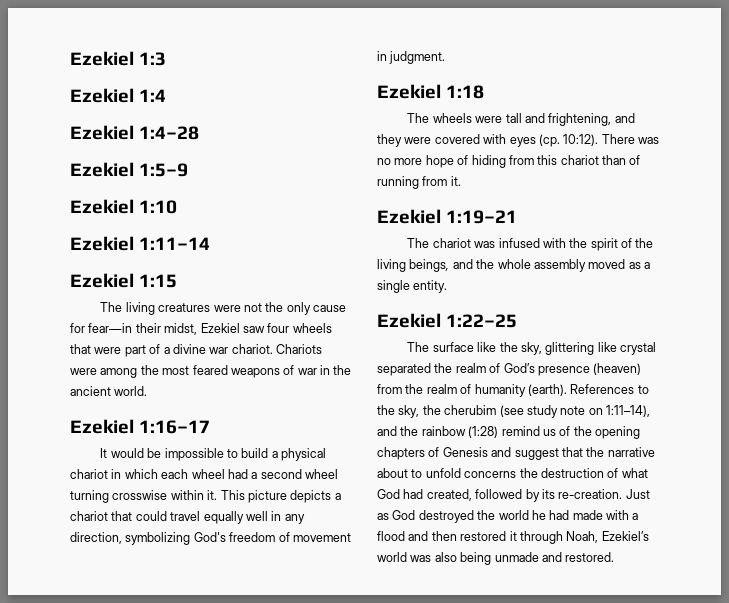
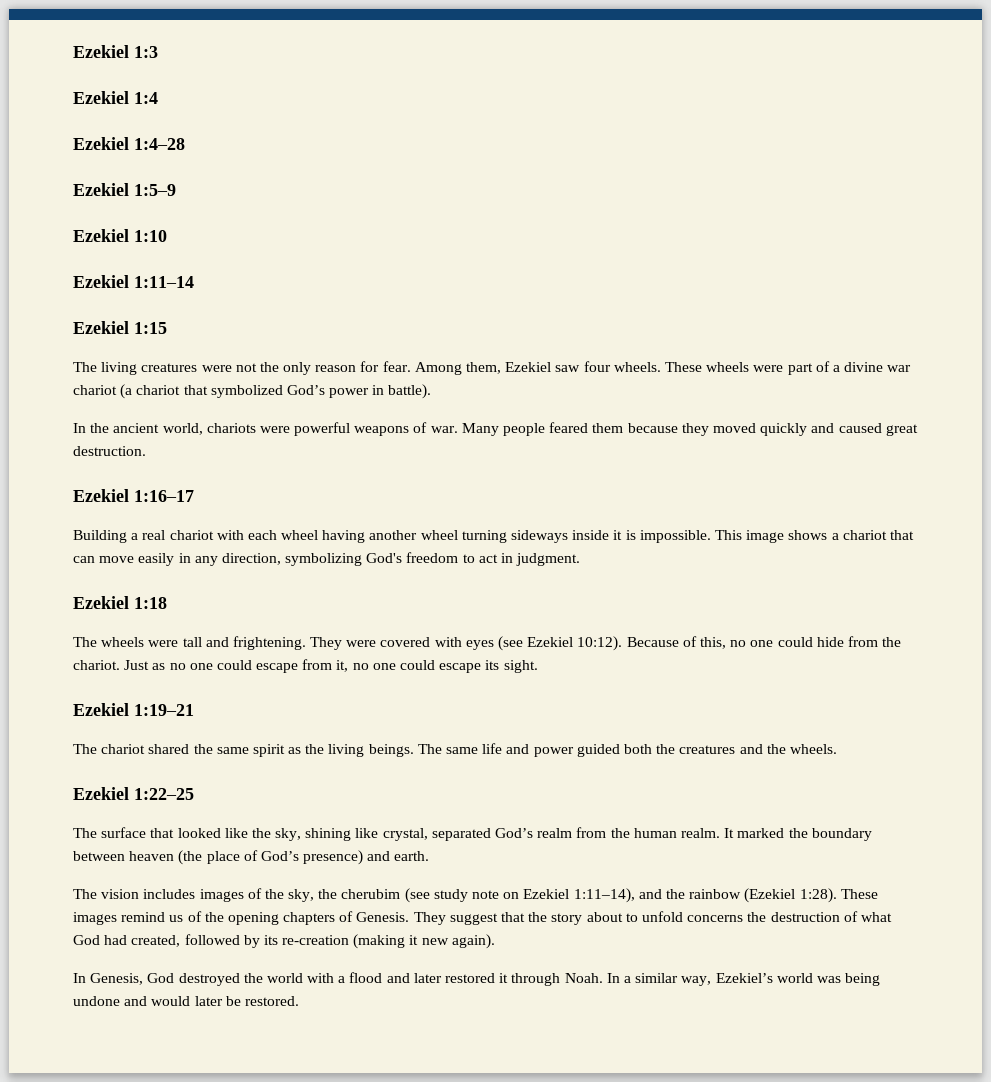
- The living creatures were not the only cause for fear—in their midst, Ezekiel saw four wheels that were part of a divine war chariot. Chariots were among the most feared weapons of war in the ancient world.
+ The living creatures were not the only reason for fear. Among them, Ezekiel saw four wheels. These wheels were part of a divine war chariot (a chariot that symbolized God’s power in battle).
+ In the ancient world, chariots were powerful weapons of war. Many people feared them because they moved quickly and caused great destruction.
  Ezekiel 1:16–17
- It would be impossible to build a physical chariot in which each wheel had a second wheel turning crosswise within it. This picture depicts a chariot that could travel equally well in any direction, symbolizing God's freedom of movement in judgment.
+ Building a real chariot with each wheel having another wheel turning sideways inside it is impossible. This image shows a chariot that can move easily in any direction, symbolizing God's freedom to act in judgment.
- The wheels were tall and frightening, and they were covered with eyes (cp. 10:12). There was no more hope of hiding from this chariot than of running from it.
+ The wheels were tall and frightening. They were covered with eyes (see Ezekiel 10:12). Because of this, no one could hide from the chariot. Just as no one could escape from it, no one could escape its sight.
  Ezekiel 1:19–21
- The chariot was infused with the spirit of the living beings, and the whole assembly moved as a single entity.
+ The chariot shared the same spirit as the living beings. The same life and power guided both the creatures and the wheels.
- The surface like the sky, glittering like crystal separated the realm of God’s presence (heaven) from the realm of humanity (earth). References to the sky, the cherubim (see study note on 1:11–14), and the rainbow (1:28) remind us of the opening chapters of Genesis and suggest that the narrative about to unfold concerns the destruction of what God had created, followed by its re-creation. Just as God destroyed the world he had made with a flood and then restored it through Noah, Ezekiel’s world was also being unmade and restored.
+ The surface that looked like the sky, shining like crystal, separated God’s realm from the human realm. It marked the boundary between heaven (the place of God’s presence) and earth.
+ The vision includes images of the sky, the cherubim (see study note on Ezekiel 1:11–14), and the rainbow (Ezekiel 1:28). These images remind us of the opening chapters of Genesis. They suggest that the story about to unfold concerns the destruction of what God had created, followed by its re-creation (making it new again).
+ In Genesis, God destroyed the world with a flood and later restored it through Noah. In a similar way, Ezekiel’s world was being undone and would later be restored.

